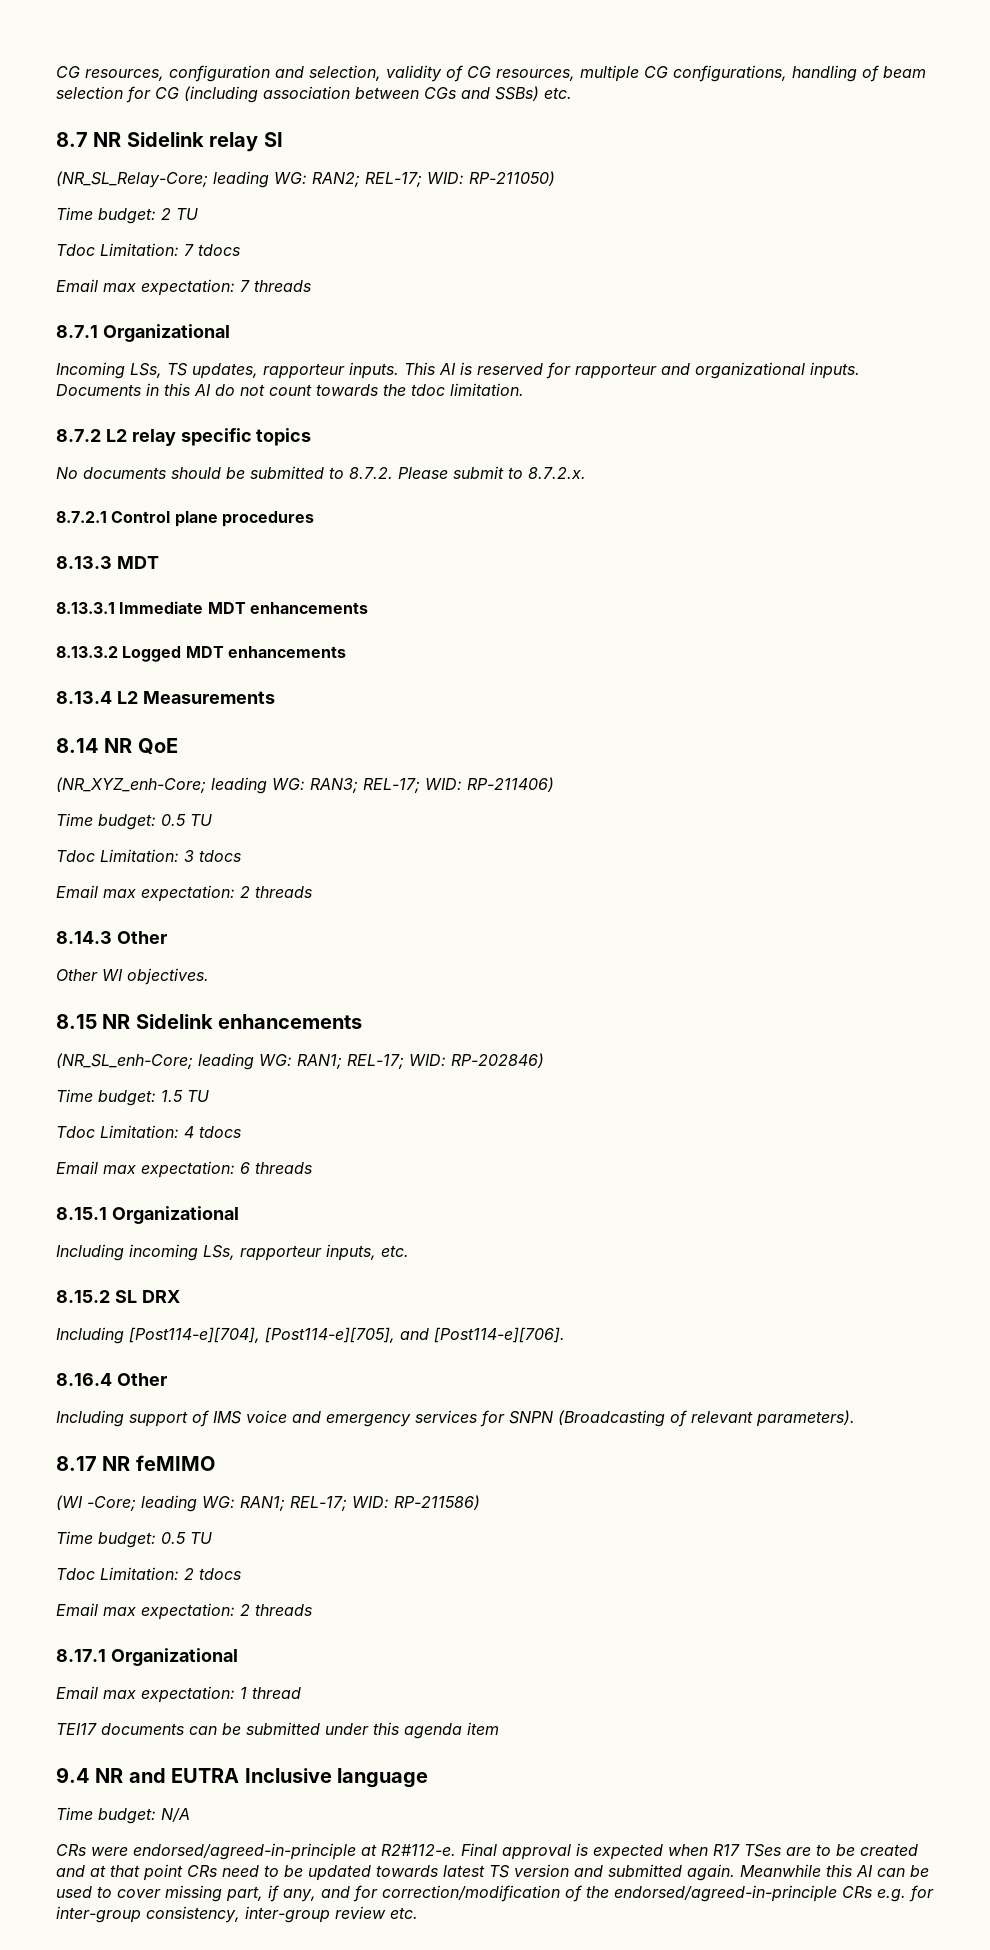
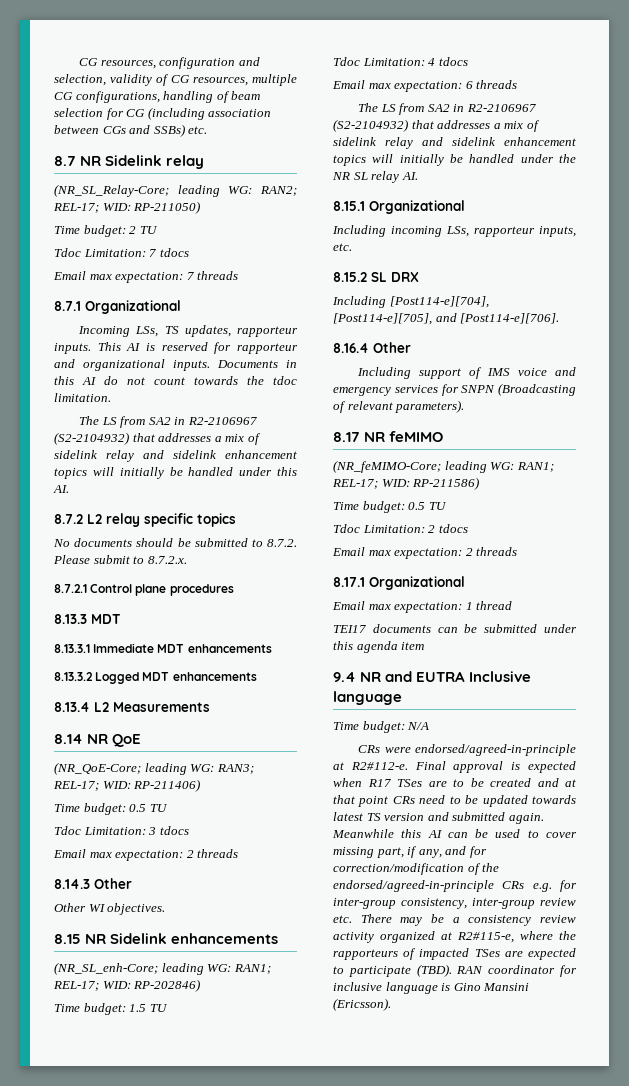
- 8.7 NR Sidelink relay SI
+ 8.7 NR Sidelink relay
+ The LS from SA2 in R2-2106967 (S2-2104932) that addresses a mix of sidelink relay and sidelink enhancement topics will initially be handled under this AI.
- (NR_XYZ_enh-Core; leading WG: RAN3; REL-17; WID: RP-211406)
+ (NR_QoE-Core; leading WG: RAN3; REL-17; WID: RP-211406)
+ The LS from SA2 in R2-2106967 (S2-2104932) that addresses a mix of sidelink relay and sidelink enhancement topics will initially be handled under the NR SL relay AI.
- (WI -Core; leading WG: RAN1; REL-17; WID: RP-211586)
+ (NR_feMIMO-Core; leading WG: RAN1; REL-17; WID: RP-211586)
- Meanwhile this AI can be used to cover missing part, if any, and for correction/modification of the endorsed/agreed-in-principle CRs e.g. for inter-group consistency, inter-group review etc.
+ Meanwhile this AI can be used to cover missing part, if any, and for correction/modification of the endorsed/agreed-in-principle CRs e.g. for inter-group consistency, inter-group review etc. There may be a consistency review activity organized at R2#115-e, where the rapporteurs of impacted TSes are expected to participate (TBD). RAN coordinator for inclusive language is Gino Mansini (Ericsson).

